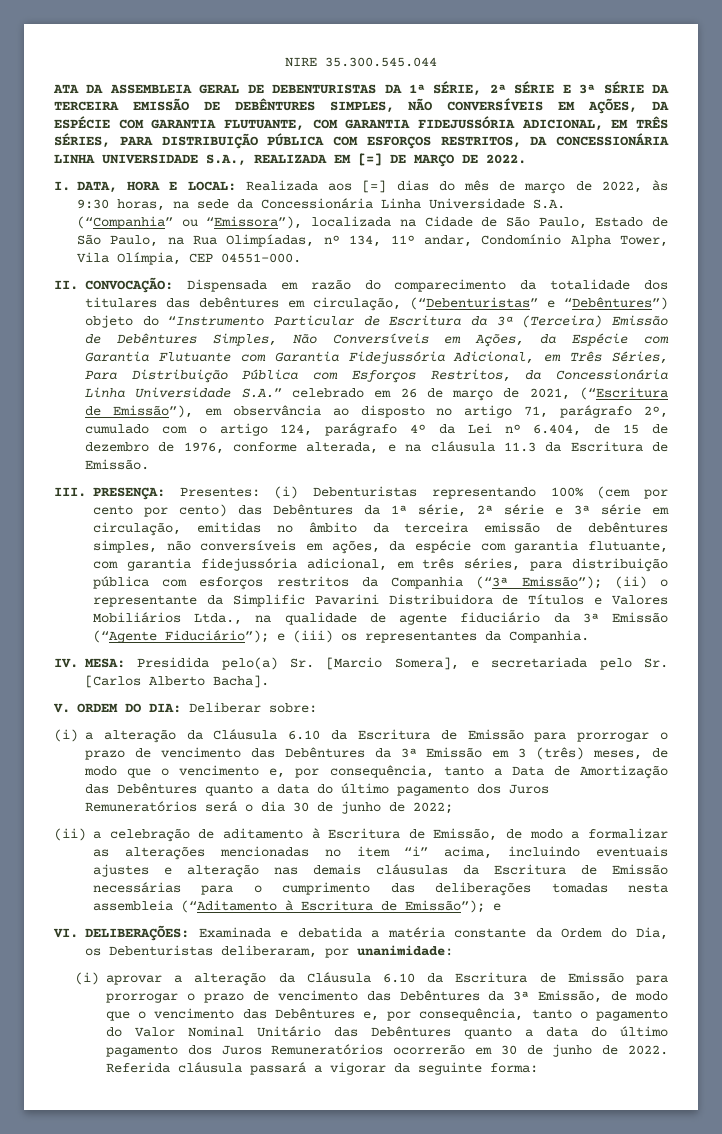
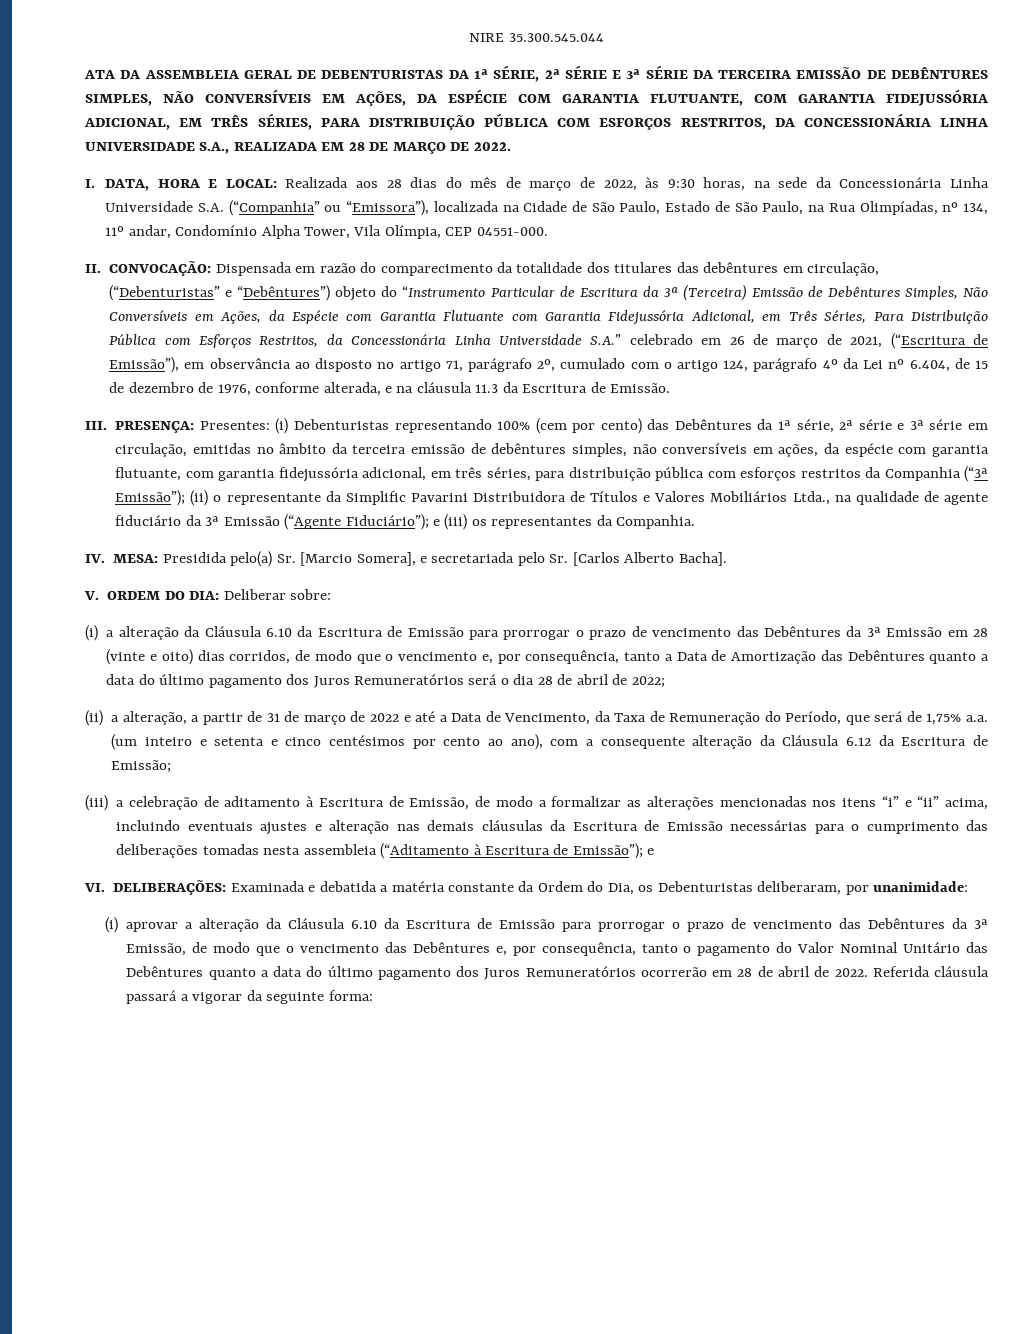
- ATA DA ASSEMBLEIA GERAL DE DEBENTURISTAS DA 1ª SÉRIE, 2ª SÉRIE E 3ª SÉRIE DA TERCEIRA EMISSÃO DE DEBÊNTURES SIMPLES, NÃO CONVERSÍVEIS EM AÇÕES, DA ESPÉCIE COM GARANTIA FLUTUANTE, COM GARANTIA FIDEJUSSÓRIA ADICIONAL, EM TRÊS SÉRIES, PARA DISTRIBUIÇÃO PÚBLICA COM ESFORÇOS RESTRITOS, DA CONCESSIONÁRIA LINHA UNIVERSIDADE S.A., REALIZADA EM [=] DE MARÇO DE 2022.
+ ATA DA ASSEMBLEIA GERAL DE DEBENTURISTAS DA 1ª SÉRIE, 2ª SÉRIE E 3ª SÉRIE DA TERCEIRA EMISSÃO DE DEBÊNTURES SIMPLES, NÃO CONVERSÍVEIS EM AÇÕES, DA ESPÉCIE COM GARANTIA FLUTUANTE, COM GARANTIA FIDEJUSSÓRIA ADICIONAL, EM TRÊS SÉRIES, PARA DISTRIBUIÇÃO PÚBLICA COM ESFORÇOS RESTRITOS, DA CONCESSIONÁRIA LINHA UNIVERSIDADE S.A., REALIZADA EM 28 DE MARÇO DE 2022.
- I. DATA, HORA E LOCAL: Realizada aos [=] dias do mês de março de 2022, às 9:30 horas, na sede da Concessionária Linha Universidade S.A. (“Companhia” ou “Emissora”), localizada na Cidade de São Paulo, Estado de São Paulo, na Rua Olimpíadas, nº 134, 11º andar, Condomínio Alpha Tower, Vila Olímpia, CEP 04551-000.
+ I. DATA, HORA E LOCAL: Realizada aos 28 dias do mês de março de 2022, às 9:30 horas, na sede da Concessionária Linha Universidade S.A. (“Companhia” ou “Emissora”), localizada na Cidade de São Paulo, Estado de São Paulo, na Rua Olimpíadas, nº 134, 11º andar, Condomínio Alpha Tower, Vila Olímpia, CEP 04551-000.
- (i) Debenturistas representando 100% (cem por cento por cento) das Debêntures da 1ª série, 2ª série e 3ª série em circulação, emitidas no âmbito da terceira emissão de debêntures simples, não conversíveis em ações, da espécie com garantia flutuante, com garantia fidejussória adicional, em três séries, para distribuição pública com esforços restritos da Companhia (“3ª Emissão”);
+ (i) Debenturistas representando 100% (cem por cento) das Debêntures da 1ª série, 2ª série e 3ª série em circulação, emitidas no âmbito da terceira emissão de debêntures simples, não conversíveis em ações, da espécie com garantia flutuante, com garantia fidejussória adicional, em três séries, para distribuição pública com esforços restritos da Companhia (“3ª Emissão”);
- (i) a alteração da Cláusula 6.10 da Escritura de Emissão para prorrogar o prazo de vencimento das Debêntures da 3ª Emissão em 3 (três) meses, de modo que o vencimento e, por consequência, tanto a Data de Amortização das Debêntures quanto a data do último pagamento dos Juros Remuneratórios será o dia 30 de junho de 2022;
+ (i) a alteração da Cláusula 6.10 da Escritura de Emissão para prorrogar o prazo de vencimento das Debêntures da 3ª Emissão em 28 (vinte e oito) dias corridos, de modo que o vencimento e, por consequência, tanto a Data de Amortização das Debêntures quanto a data do último pagamento dos Juros Remuneratórios será o dia 28 de abril de 2022;
- (ii) a celebração de aditamento à Escritura de Emissão, de modo a formalizar as alterações mencionadas no item “i” acima, incluindo eventuais ajustes e alteração nas demais cláusulas da Escritura de Emissão necessárias para o cumprimento das deliberações tomadas nesta assembleia (“Aditamento à Escritura de Emissão”); e
+ (ii) a alteração, a partir de 31 de março de 2022 e até a Data de Vencimento, da Taxa de Remuneração do Período, que será de 1,75% a.a. (um inteiro e setenta e cinco centésimos por cento ao ano), com a consequente alteração da Cláusula 6.12 da Escritura de Emissão;
+ (iii) a celebração de aditamento à Escritura de Emissão, de modo a formalizar as alterações mencionadas nos itens “i” e “ii” acima, incluindo eventuais ajustes e alteração nas demais cláusulas da Escritura de Emissão necessárias para o cumprimento das deliberações tomadas nesta assembleia (“Aditamento à Escritura de Emissão”); e
- (i) aprovar a alteração da Cláusula 6.10 da Escritura de Emissão para prorrogar o prazo de vencimento das Debêntures da 3ª Emissão, de modo que o vencimento das Debêntures e, por consequência, tanto o pagamento do Valor Nominal Unitário das Debêntures quanto a data do último pagamento dos Juros Remuneratórios ocorrerão em 30 de junho de 2022.
+ (i) aprovar a alteração da Cláusula 6.10 da Escritura de Emissão para prorrogar o prazo de vencimento das Debêntures da 3ª Emissão, de modo que o vencimento das Debêntures e, por consequência, tanto o pagamento do Valor Nominal Unitário das Debêntures quanto a data do último pagamento dos Juros Remuneratórios ocorrerão em 28 de abril de 2022.

